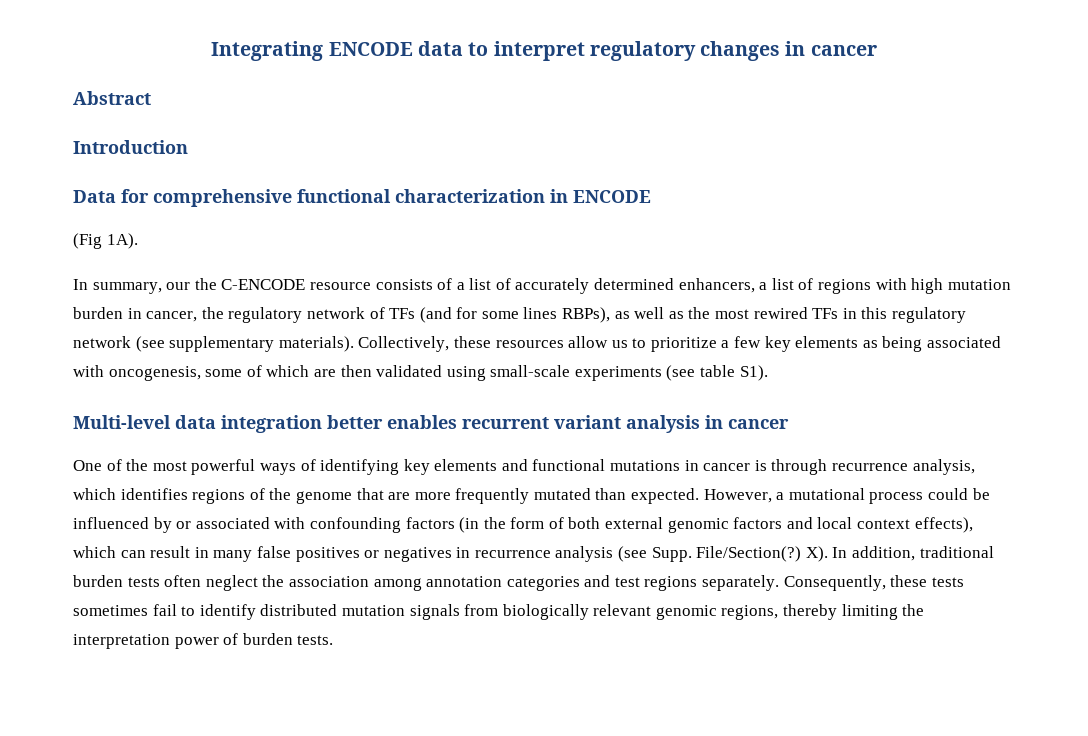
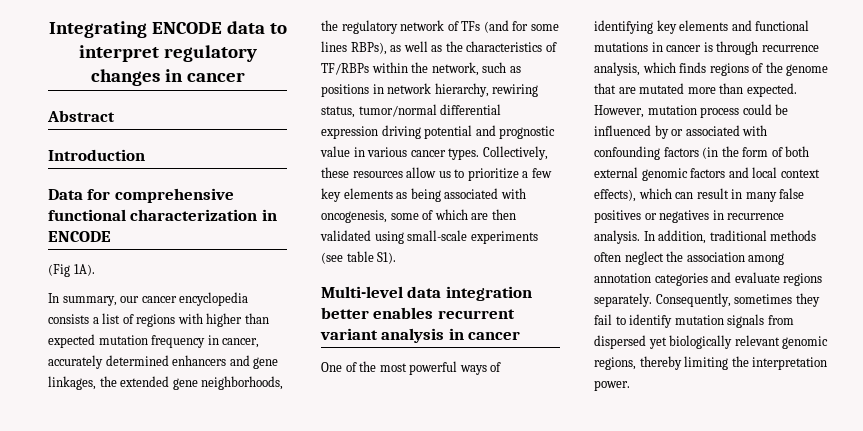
- In summary, our the C-ENCODE resource consists of a list of accurately determined enhancers, a list of regions with high mutation burden in cancer, the regulatory network of TFs (and for some lines RBPs), as well as the most rewired TFs in this regulatory network (see supplementary materials).
+ In summary, our cancer encyclopedia consists a list of regions with higher than expected mutation frequency in cancer, accurately determined enhancers and gene linkages, the extended gene neighborhoods, the regulatory network of TFs (and for some lines RBPs), as well as the characteristics of TF/RBPs within the network, such as positions in network hierarchy, rewiring status, tumor/normal differential expression driving potential and prognostic value in various cancer types.
- One of the most powerful ways of identifying key elements and functional mutations in cancer is through recurrence analysis, which identifies regions of the genome that are more frequently mutated than expected.
+ One of the most powerful ways of identifying key elements and functional mutations in cancer is through recurrence analysis, which finds regions of the genome that are mutated more than expected.
- However, a mutational process could be influenced by or associated with confounding factors (in the form of both external genomic factors and local context effects), which can result in many false positives or negatives in recurrence analysis (see Supp. File/Section(?) X). In addition, traditional burden tests often neglect the association among annotation categories and test regions separately.
+ However, mutation process could be influenced by or associated with confounding factors (in the form of both external genomic factors and local context effects), which can result in many false positives or negatives in recurrence analysis. In addition, traditional methods often neglect the association among annotation categories and evaluate regions separately.
- Consequently, these tests sometimes fail to identify distributed mutation signals from biologically relevant genomic regions, thereby limiting the interpretation power of burden tests.
+ Consequently, sometimes they fail to identify mutation signals from dispersed yet biologically relevant genomic regions, thereby limiting the interpretation power.

